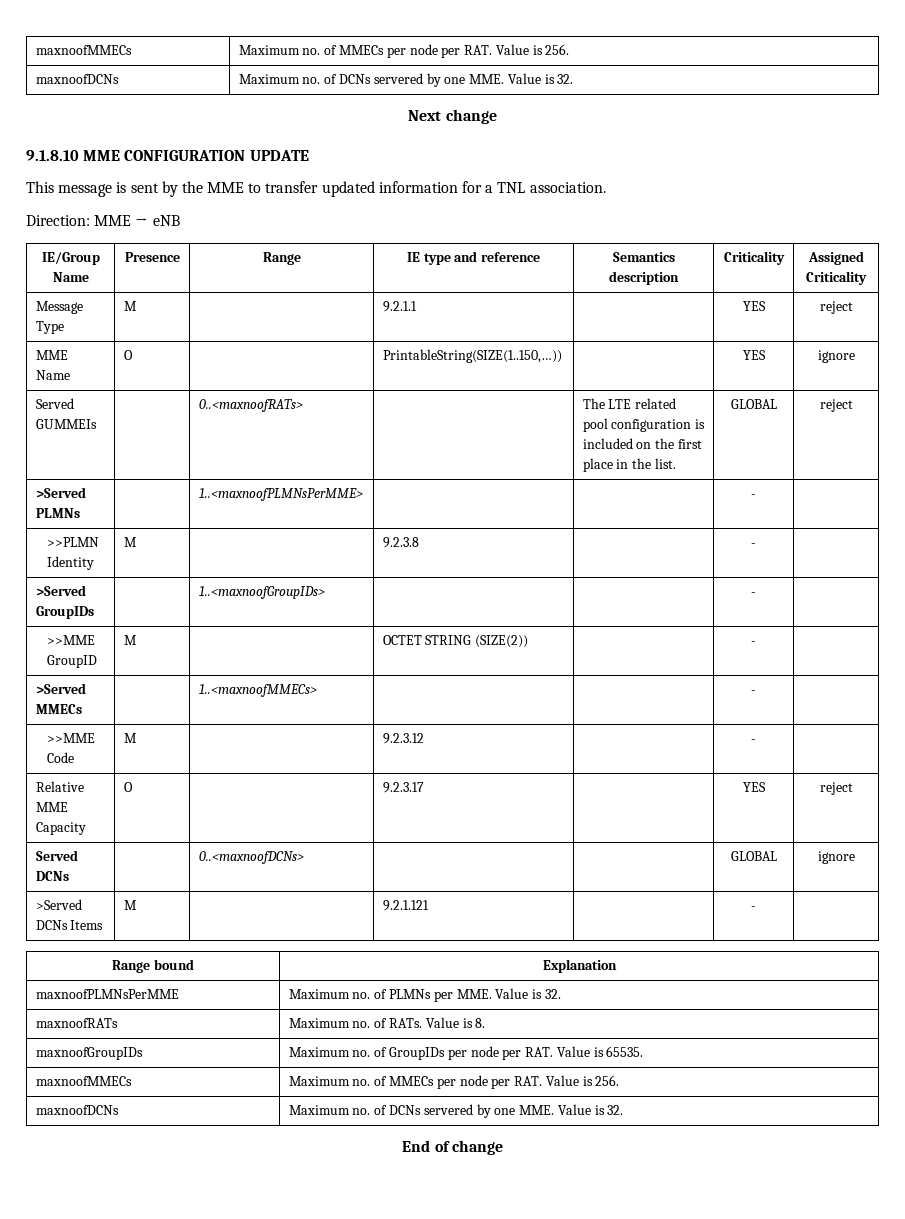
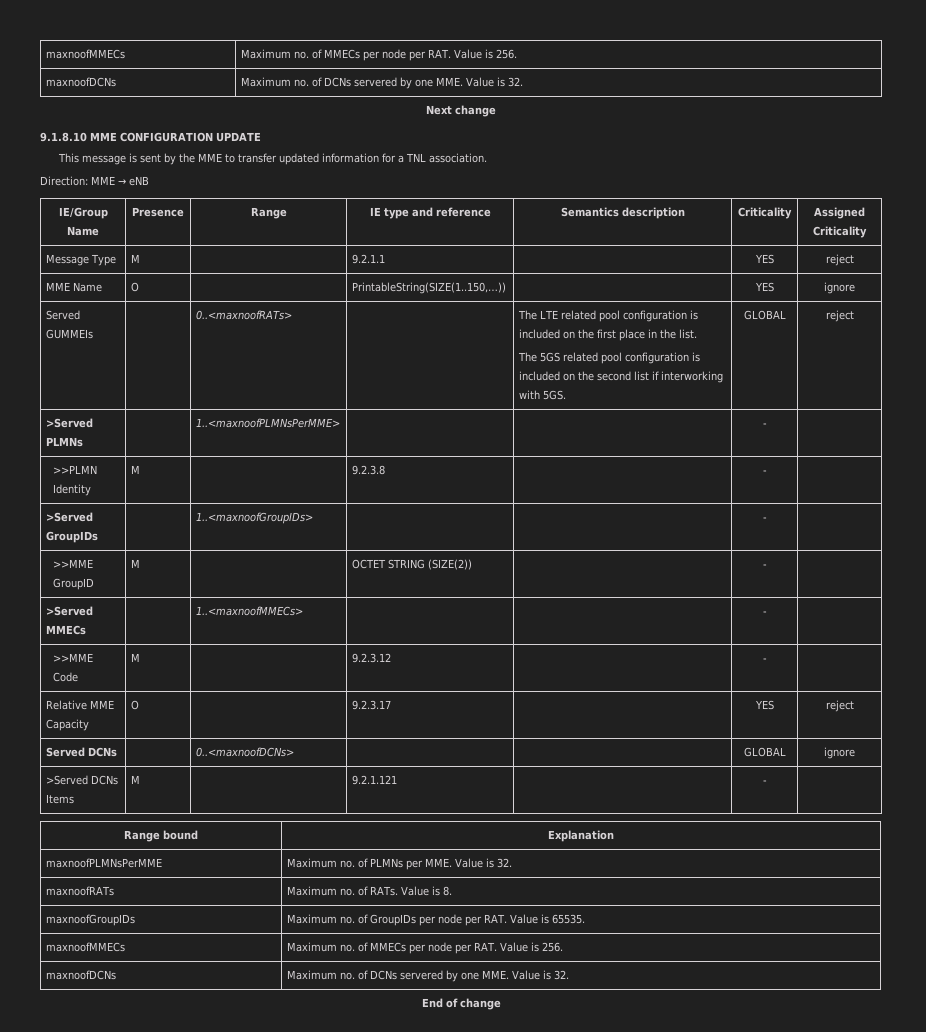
- Served GUMMEIs | | 0..<maxnoofRATs> | | The LTE related pool configuration is included on the first place in the list. | GLOBAL | reject
+ Served GUMMEIs | | 0..<maxnoofRATs> | | The LTE related pool configuration is included on the first place in the list.
+ The 5GS related pool configuration is included on the second list if interworking with 5GS. | GLOBAL | reject

